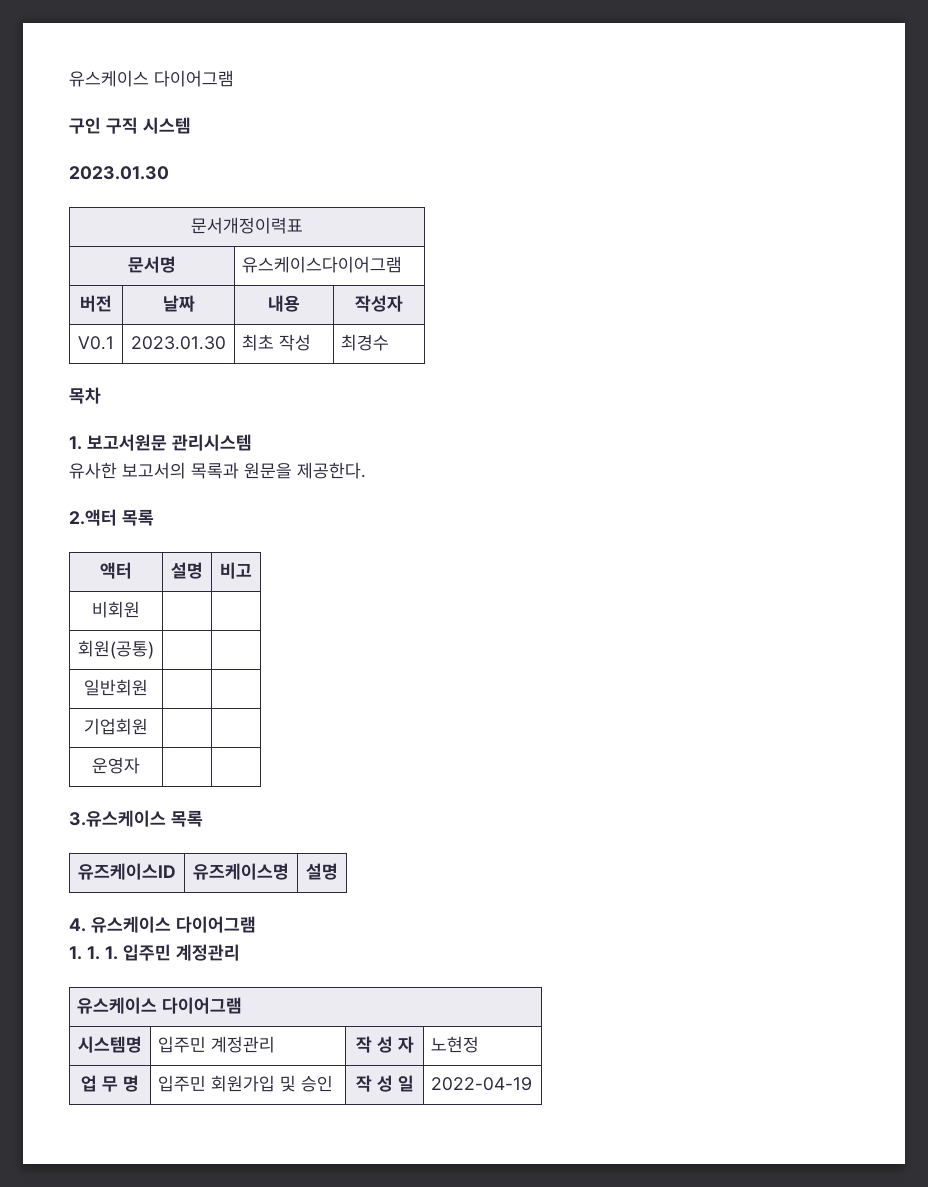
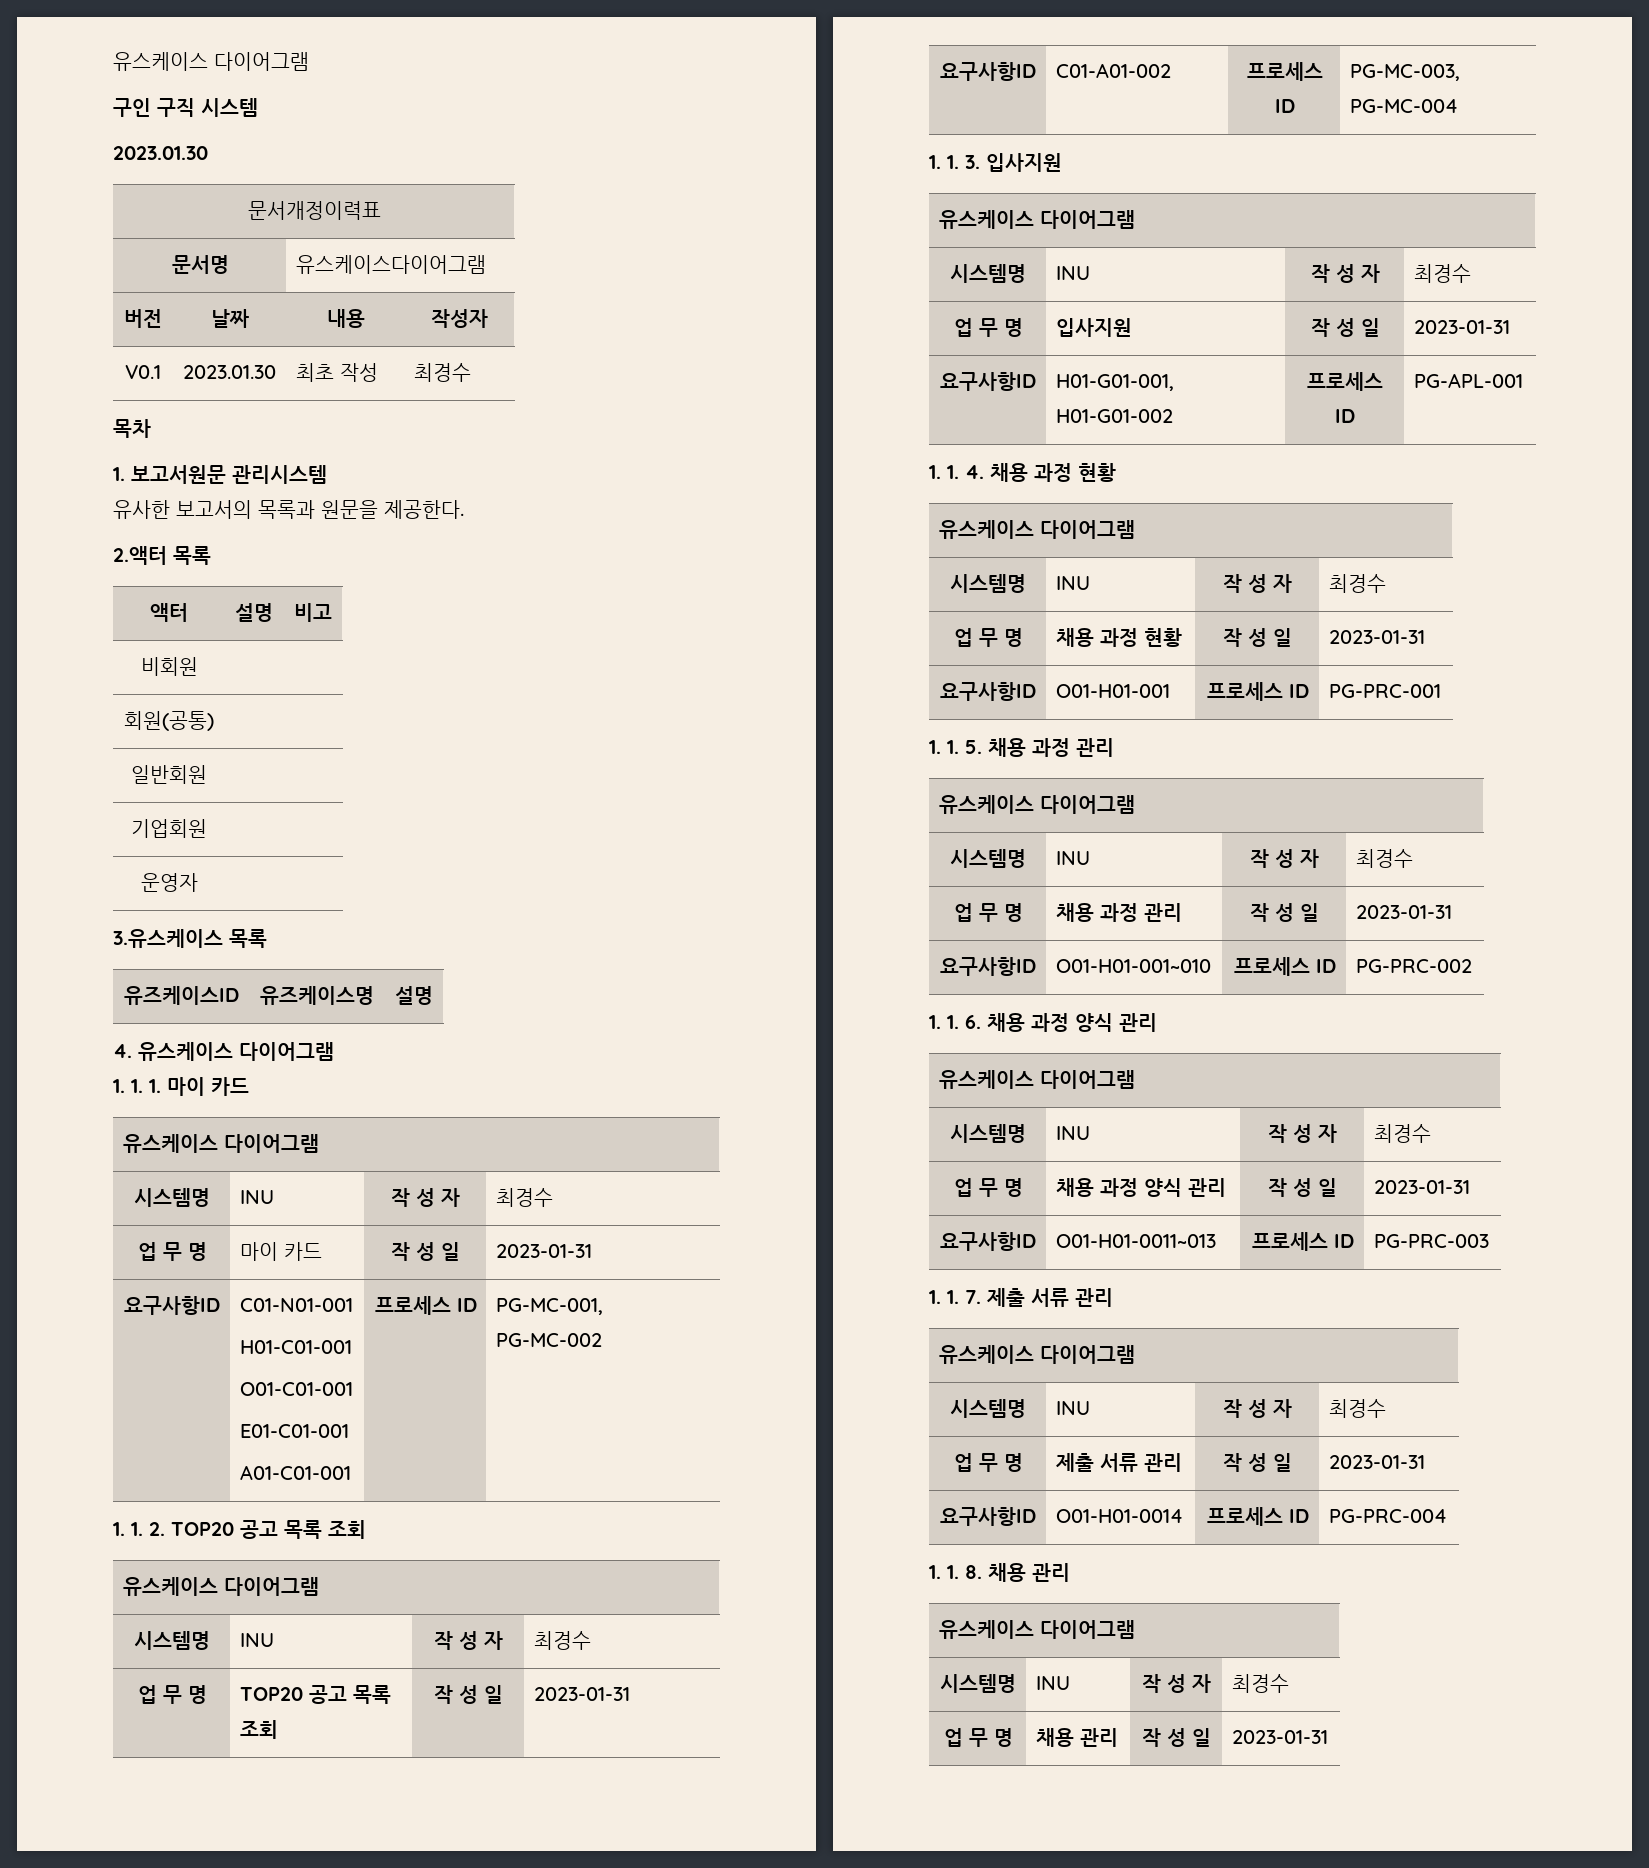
- 1. 1. 1. 입주민 계정관리
+ 1. 1. 1. 마이 카드
  유스케이스 다이어그램
- 시스템명 | 입주민 계정관리 | 작 성 자 | 노현정
- 업 무 명 | 입주민 회원가입 및 승인 | 작 성 일 | 2022-04-19
+ 시스템명 | INU | 작 성 자 | 최경수
+ 업 무 명 | 마이 카드 | 작 성 일 | 2023-01-31
+ 요구사항ID | C01-N01-001
+ H01-C01-001
+ O01-C01-001
+ E01-C01-001
+ A01-C01-001 | 프로세스 ID | PG-MC-001, PG-MC-002
+ 1. 1. 2. TOP20 공고 목록 조회
+ 유스케이스 다이어그램
+ 시스템명 | INU | 작 성 자 | 최경수
+ 업 무 명 | TOP20 공고 목록 조회 | 작 성 일 | 2023-01-31
+ 요구사항ID | C01-A01-002 | 프로세스 ID | PG-MC-003, PG-MC-004
+ 1. 1. 3. 입사지원
+ 유스케이스 다이어그램
+ 시스템명 | INU | 작 성 자 | 최경수
+ 업 무 명 | 입사지원 | 작 성 일 | 2023-01-31
+ 요구사항ID | H01-G01-001, H01-G01-002 | 프로세스 ID | PG-APL-001
+ 1. 1. 4. 채용 과정 현황
+ 유스케이스 다이어그램
+ 시스템명 | INU | 작 성 자 | 최경수
+ 업 무 명 | 채용 과정 현황 | 작 성 일 | 2023-01-31
+ 요구사항ID | O01-H01-001 | 프로세스 ID | PG-PRC-001
+ 1. 1. 5. 채용 과정 관리
+ 유스케이스 다이어그램
+ 시스템명 | INU | 작 성 자 | 최경수
+ 업 무 명 | 채용 과정 관리 | 작 성 일 | 2023-01-31
+ 요구사항ID | O01-H01-001~010 | 프로세스 ID | PG-PRC-002
+ 1. 1. 6. 채용 과정 양식 관리
+ 유스케이스 다이어그램
+ 시스템명 | INU | 작 성 자 | 최경수
+ 업 무 명 | 채용 과정 양식 관리 | 작 성 일 | 2023-01-31
+ 요구사항ID | O01-H01-0011~013 | 프로세스 ID | PG-PRC-003
+ 1. 1. 7. 제출 서류 관리
+ 유스케이스 다이어그램
+ 시스템명 | INU | 작 성 자 | 최경수
+ 업 무 명 | 제출 서류 관리 | 작 성 일 | 2023-01-31
+ 요구사항ID | O01-H01-0014 | 프로세스 ID | PG-PRC-004
+ 1. 1. 8. 채용 관리
+ 유스케이스 다이어그램
+ 시스템명 | INU | 작 성 자 | 최경수
+ 업 무 명 | 채용 관리 | 작 성 일 | 2023-01-31

